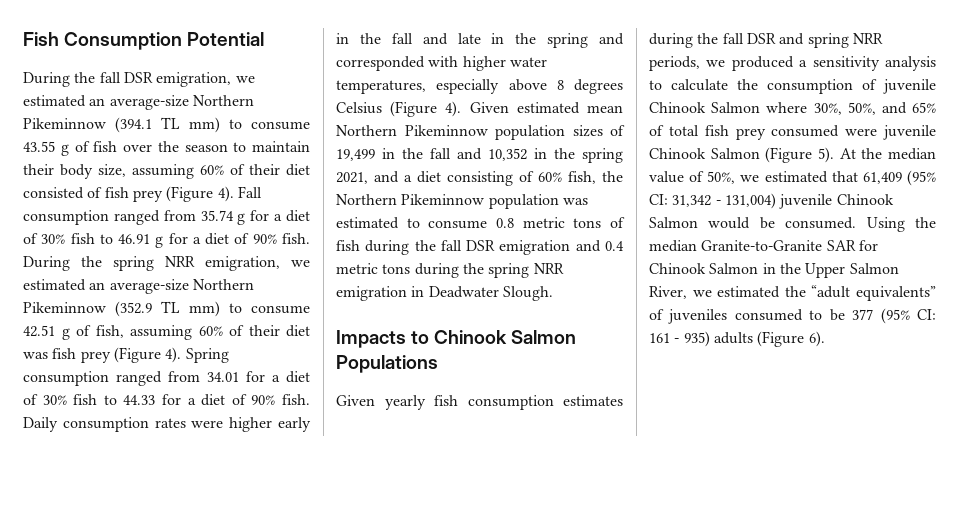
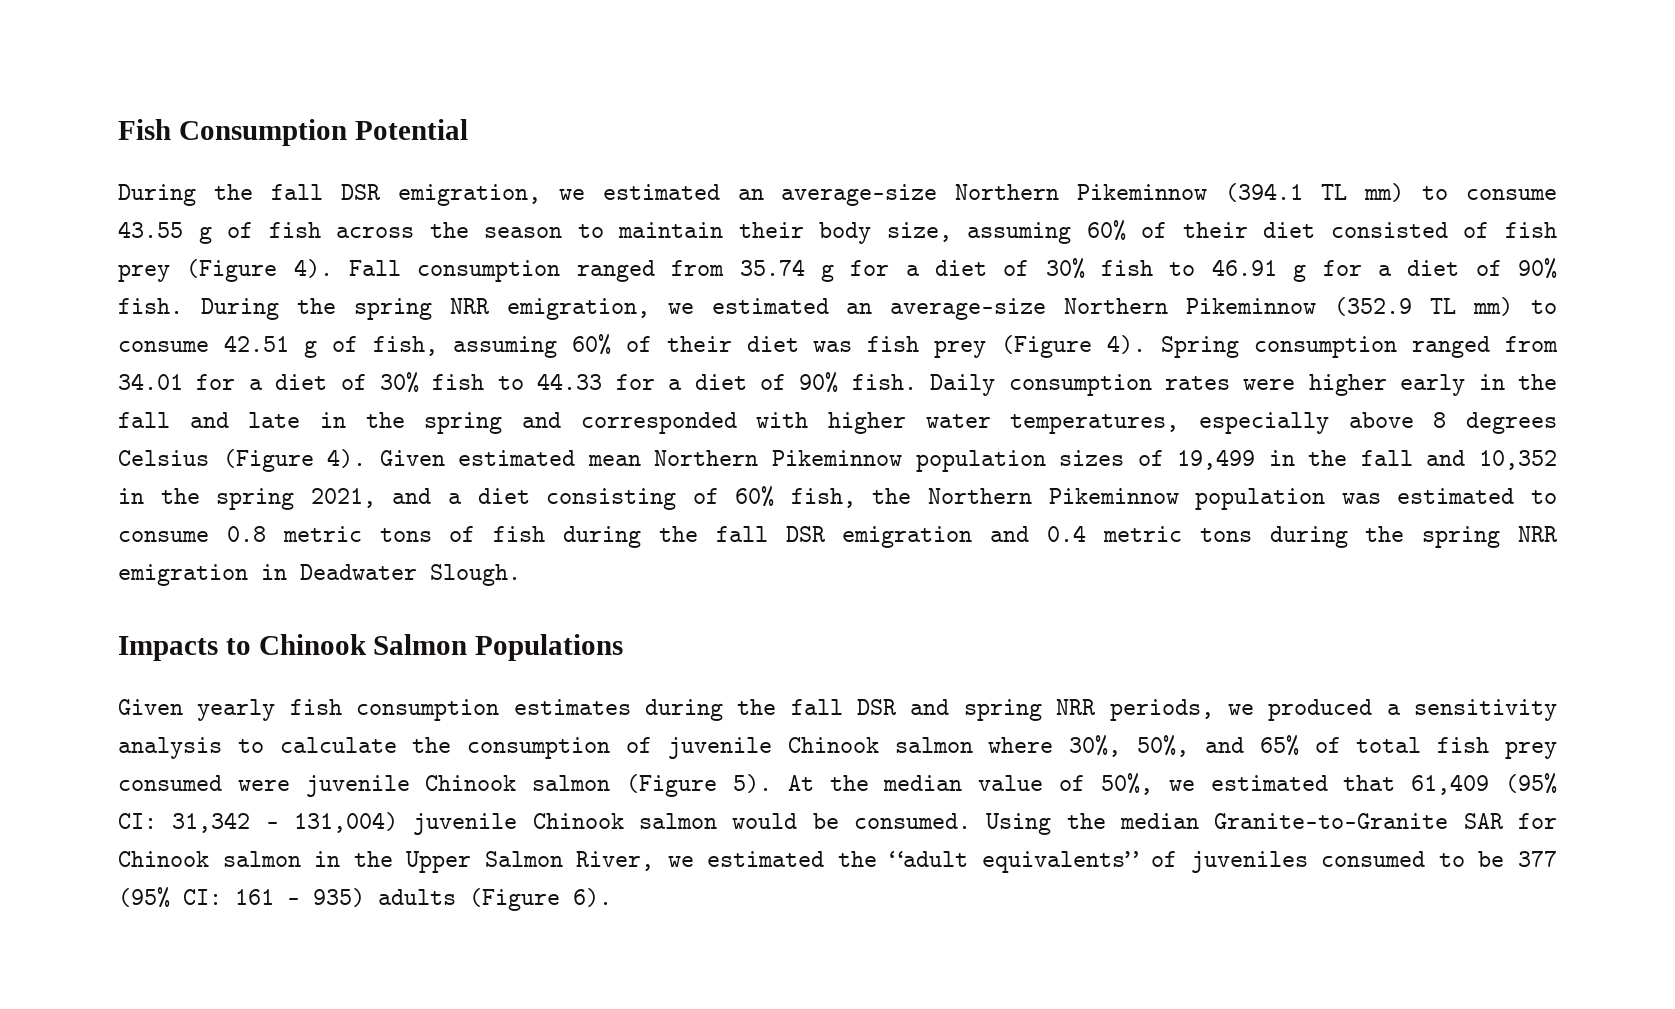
- During the fall DSR emigration, we estimated an average-size Northern Pikeminnow (394.1 TL mm) to consume 43.55 g of fish over the season to maintain their body size, assuming 60% of their diet consisted of fish prey (Figure 4).
+ During the fall DSR emigration, we estimated an average-size Northern Pikeminnow (394.1 TL mm) to consume 43.55 g of fish across the season to maintain their body size, assuming 60% of their diet consisted of fish prey (Figure 4).
- Given yearly fish consumption estimates during the fall DSR and spring NRR periods, we produced a sensitivity analysis to calculate the consumption of juvenile Chinook Salmon where 30%, 50%, and 65% of total fish prey consumed were juvenile Chinook Salmon (Figure 5).
+ Given yearly fish consumption estimates during the fall DSR and spring NRR periods, we produced a sensitivity analysis to calculate the consumption of juvenile Chinook salmon where 30%, 50%, and 65% of total fish prey consumed were juvenile Chinook salmon (Figure 5).
- At the median value of 50%, we estimated that 61,409 (95% CI: 31,342 - 131,004) juvenile Chinook Salmon would be consumed.
+ At the median value of 50%, we estimated that 61,409 (95% CI: 31,342 - 131,004) juvenile Chinook salmon would be consumed.
- Using the median Granite-to-Granite SAR for Chinook Salmon in the Upper Salmon River, we estimated the “adult equivalents” of juveniles consumed to be 377 (95% CI: 161 - 935) adults (Figure 6).
+ Using the median Granite-to-Granite SAR for Chinook salmon in the Upper Salmon River, we estimated the “adult equivalents” of juveniles consumed to be 377 (95% CI: 161 - 935) adults (Figure 6).

